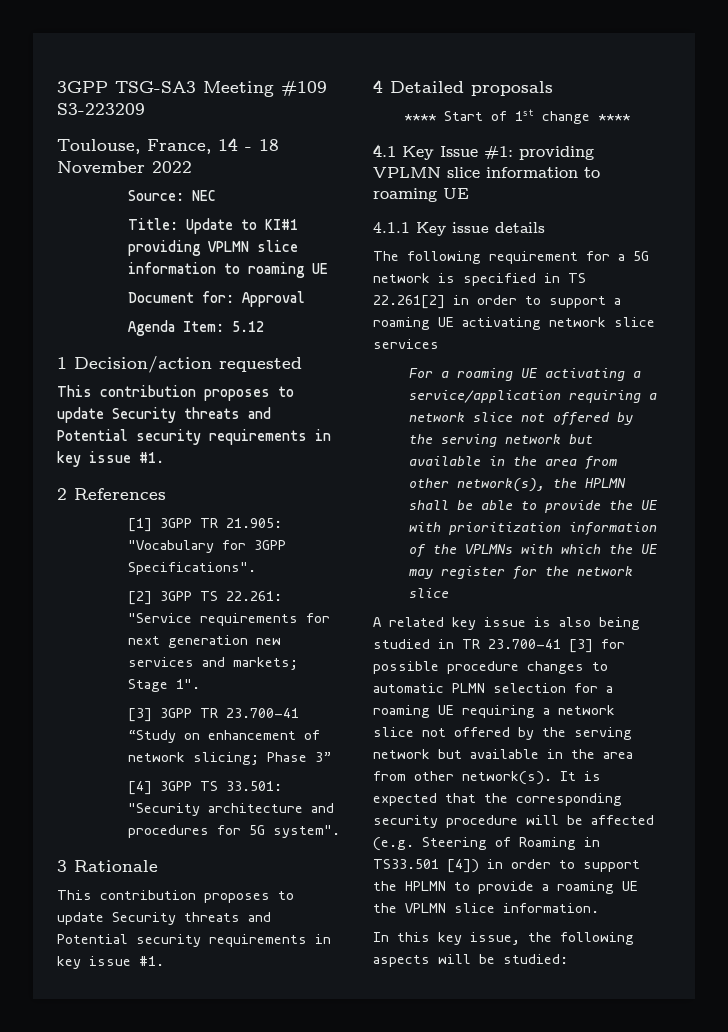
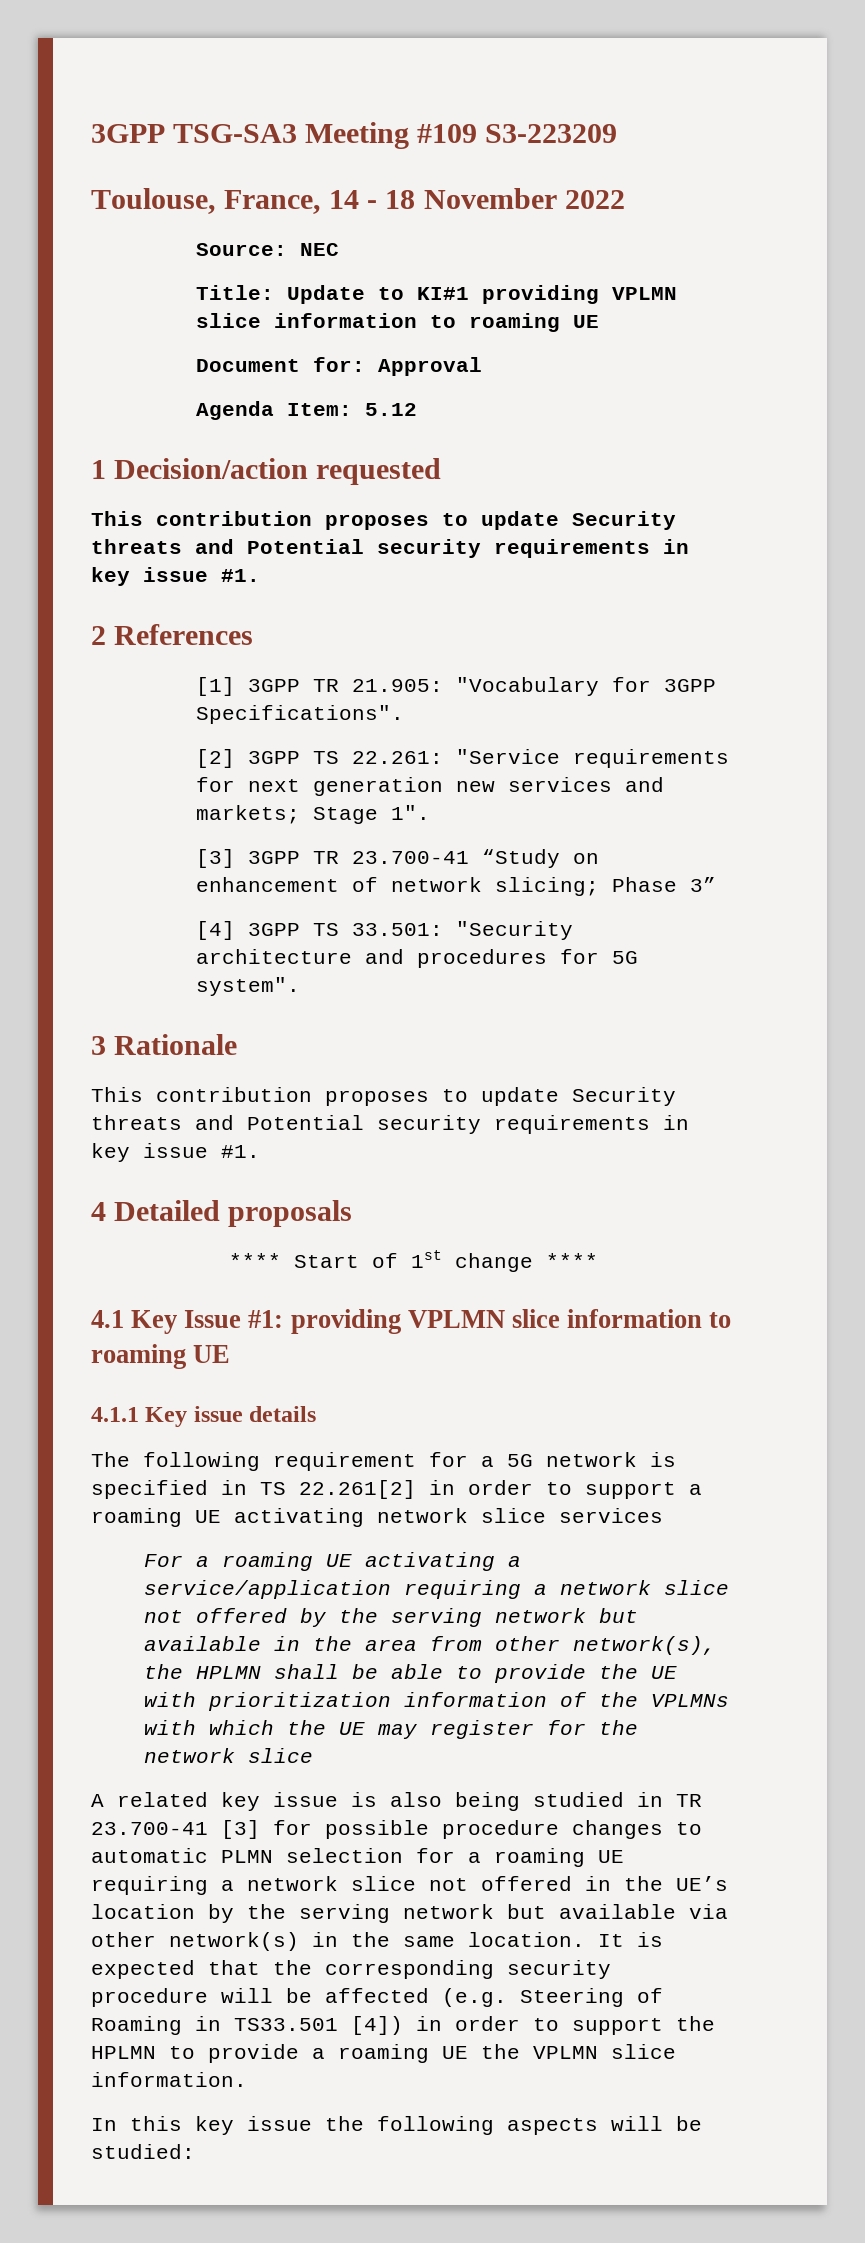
- A related key issue is also being studied in TR 23.700-41 [3] for possible procedure changes to automatic PLMN selection for a roaming UE requiring a network slice not offered by the serving network but available in the area from other network(s).
+ A related key issue is also being studied in TR 23.700-41 [3] for possible procedure changes to automatic PLMN selection for a roaming UE requiring a network slice not offered in the UE’s location by the serving network but available via other network(s) in the same location.
- In this key issue, the following aspects will be studied:
+ In this key issue the following aspects will be studied:

